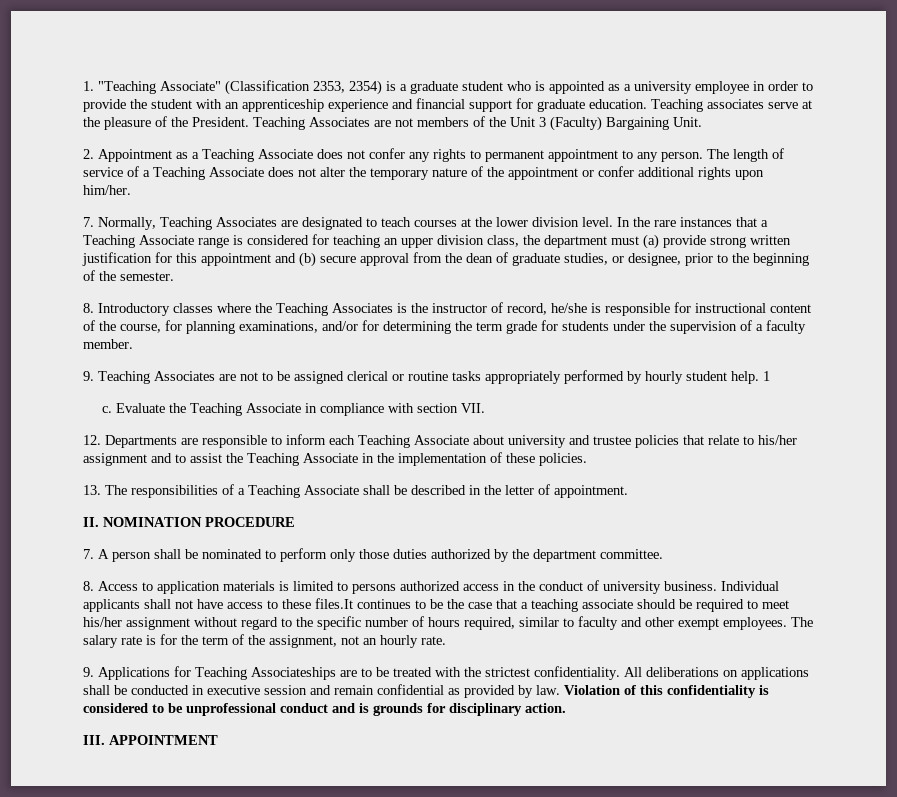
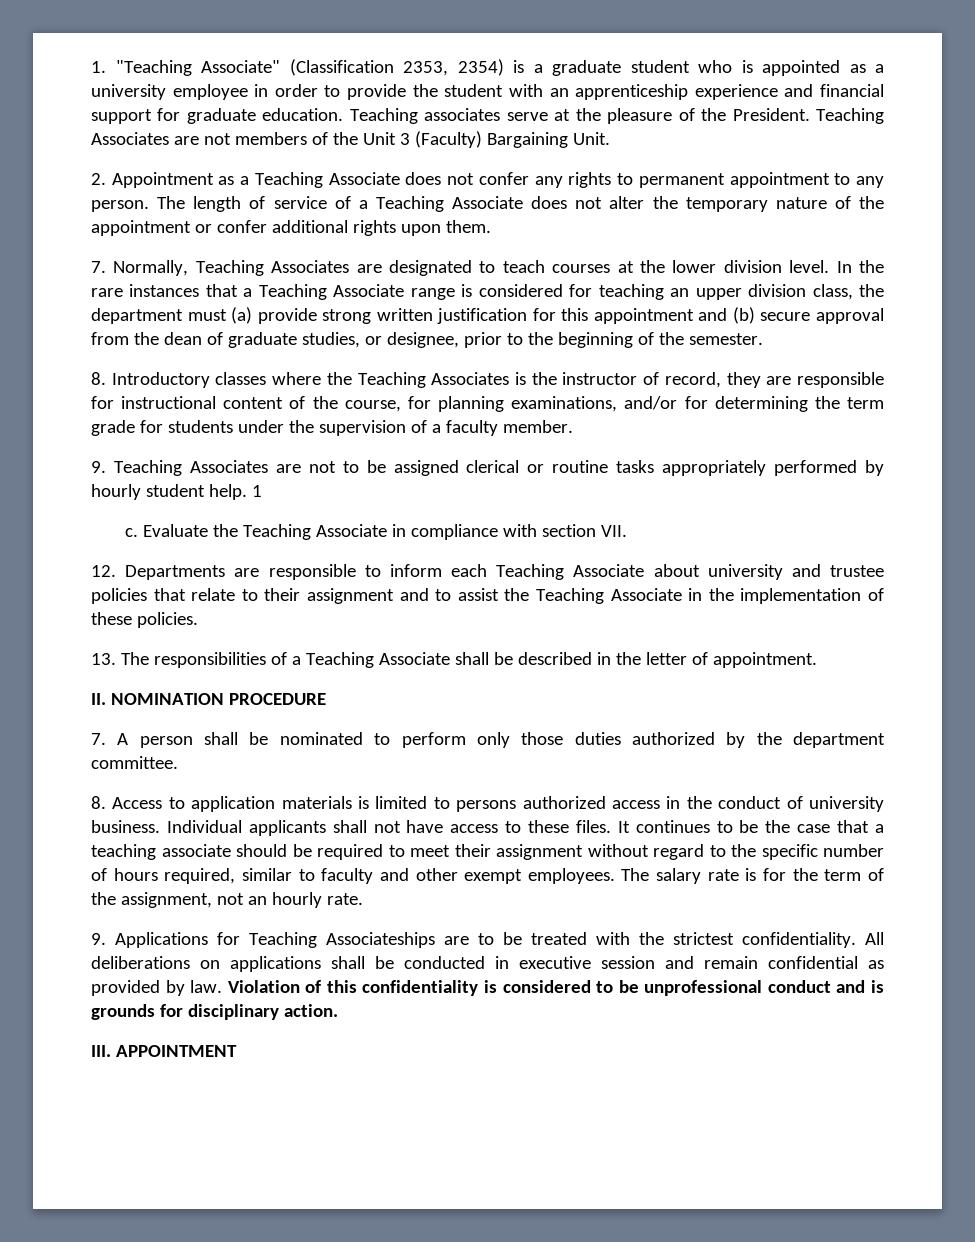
- The length of service of a Teaching Associate does not alter the temporary nature of the appointment or confer additional rights upon him/her.
+ The length of service of a Teaching Associate does not alter the temporary nature of the appointment or confer additional rights upon them.
- 8. Introductory classes where the Teaching Associates is the instructor of record, he/she is responsible for instructional content of the course, for planning examinations, and/or for determining the term grade for students under the supervision of a faculty member.
+ 8. Introductory classes where the Teaching Associates is the instructor of record, they are responsible for instructional content of the course, for planning examinations, and/or for determining the term grade for students under the supervision of a faculty member.
- 12. Departments are responsible to inform each Teaching Associate about university and trustee policies that relate to his/her assignment and to assist the Teaching Associate in the implementation of these policies.
+ 12. Departments are responsible to inform each Teaching Associate about university and trustee policies that relate to their assignment and to assist the Teaching Associate in the implementation of these policies.
- Individual applicants shall not have access to these files.It continues to be the case that a teaching associate should be required to meet his/her assignment without regard to the specific number of hours required, similar to faculty and other exempt employees.
+ Individual applicants shall not have access to these files. It continues to be the case that a teaching associate should be required to meet their assignment without regard to the specific number of hours required, similar to faculty and other exempt employees.

